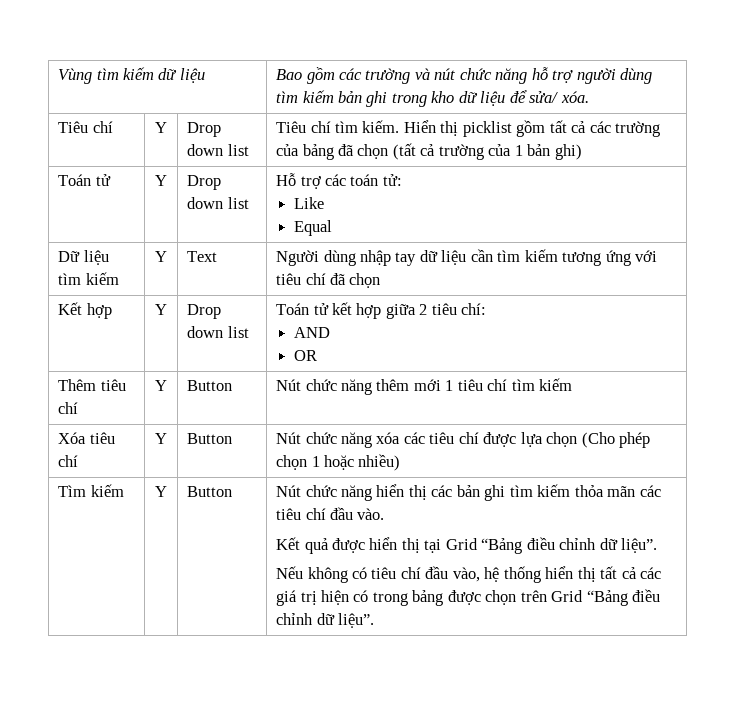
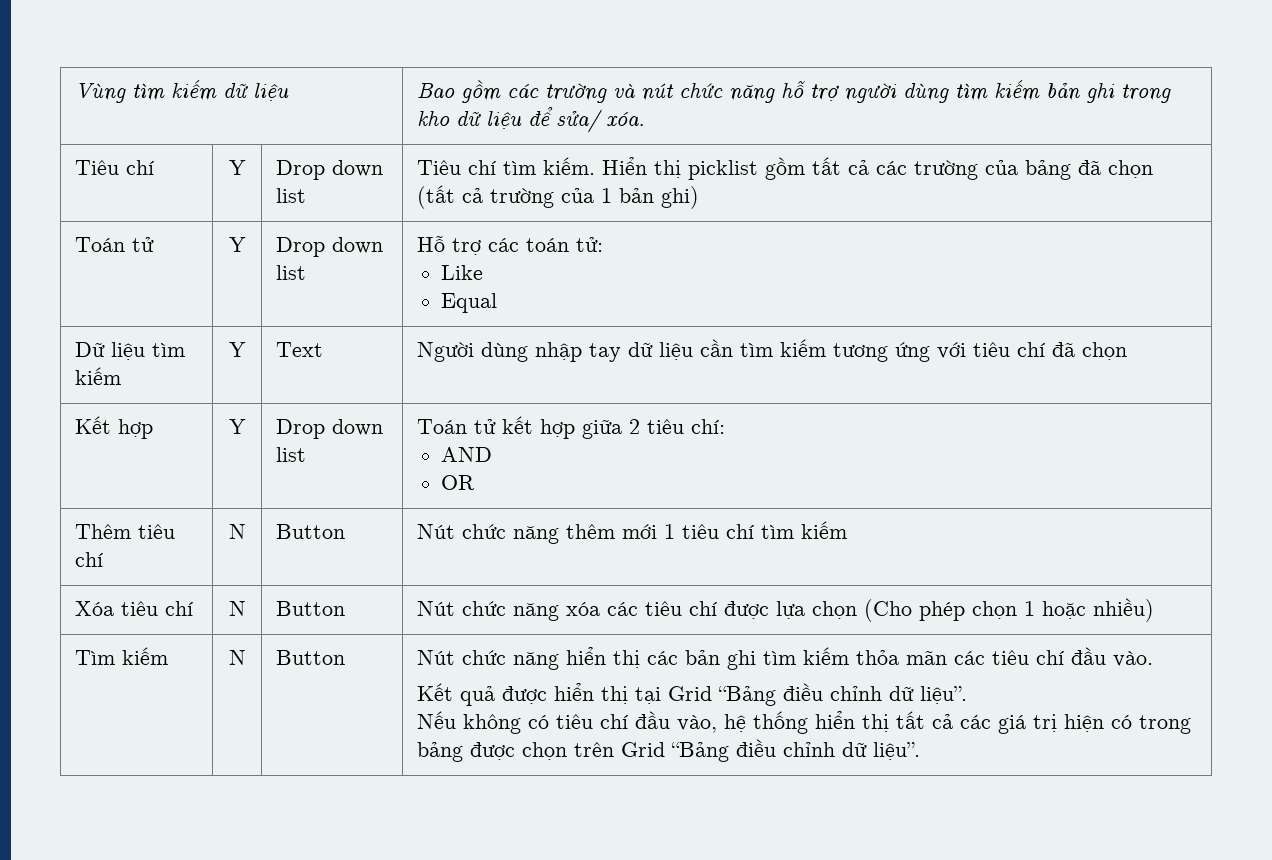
- Thêm tiêu chí | Y | Button | Nút chức năng thêm mới 1 tiêu chí tìm kiếm
+ Thêm tiêu chí | N | Button | Nút chức năng thêm mới 1 tiêu chí tìm kiếm
- Xóa tiêu chí | Y | Button | Nút chức năng xóa các tiêu chí được lựa chọn (Cho phép chọn 1 hoặc nhiều)
+ Xóa tiêu chí | N | Button | Nút chức năng xóa các tiêu chí được lựa chọn (Cho phép chọn 1 hoặc nhiều)
- Tìm kiếm | Y
+ Tìm kiếm | N

